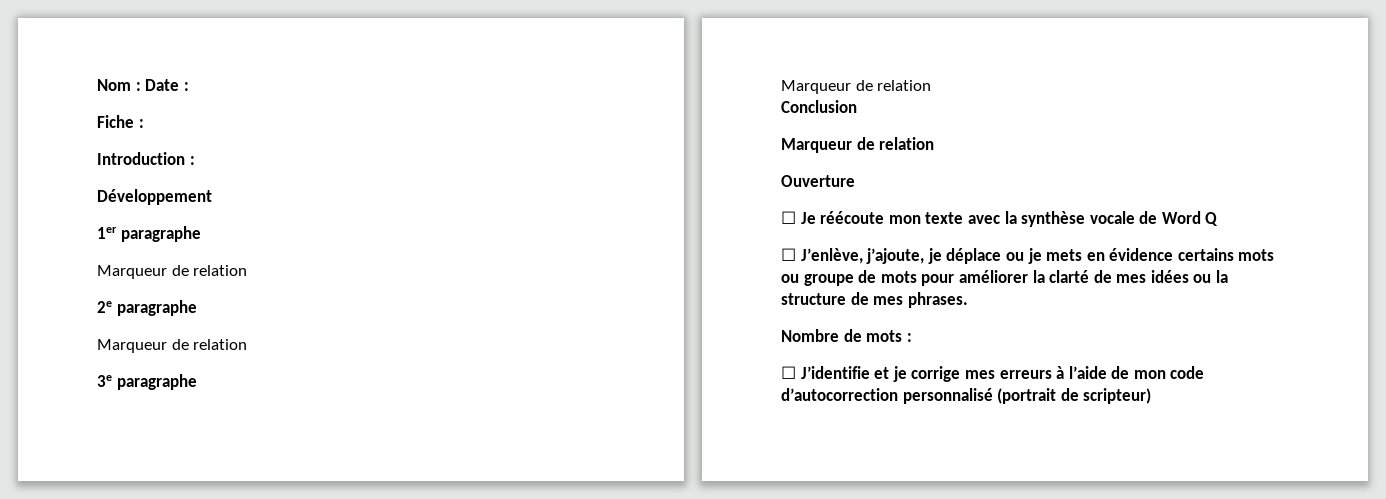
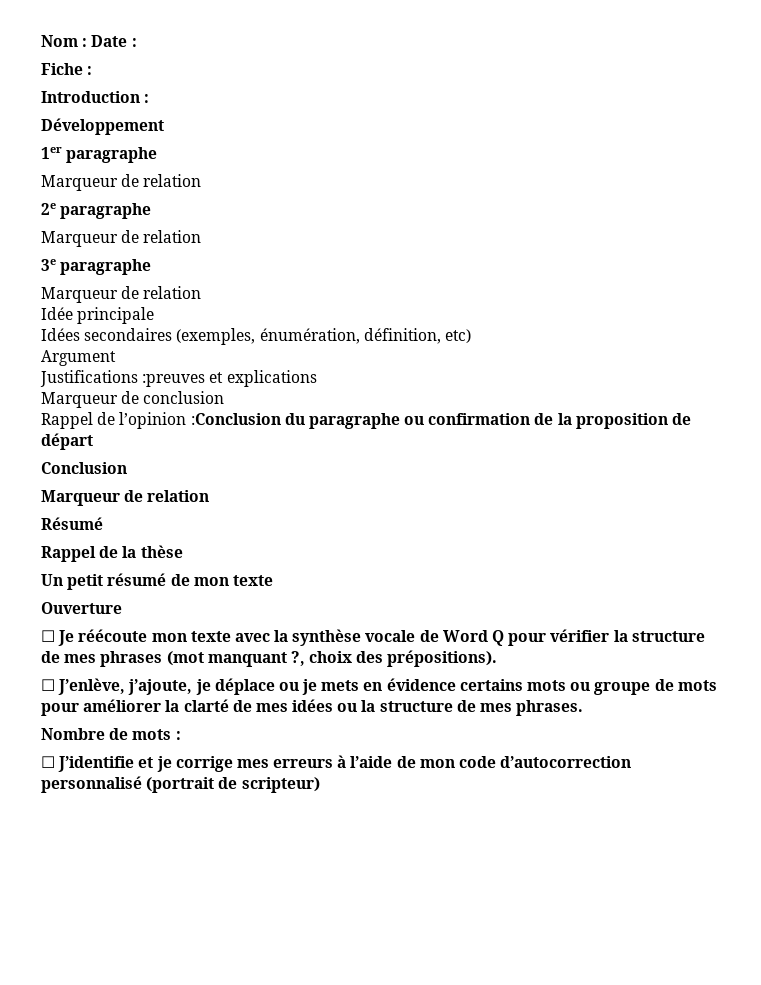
+ Idée principale
+ Idées secondaires (exemples, énumération, définition, etc)
+ Argument
+ Justifications :preuves et explications
+ Marqueur de conclusion
+ Rappel de l’opinion :Conclusion du paragraphe ou confirmation de la proposition de départ
  Conclusion
  Marqueur de relation
+ Résumé
+ Rappel de la thèse
+ Un petit résumé de mon texte
- ☐ Je réécoute mon texte avec la synthèse vocale de Word Q
+ ☐ Je réécoute mon texte avec la synthèse vocale de Word Q pour vérifier la structure de mes phrases (mot manquant ?, choix des prépositions).

